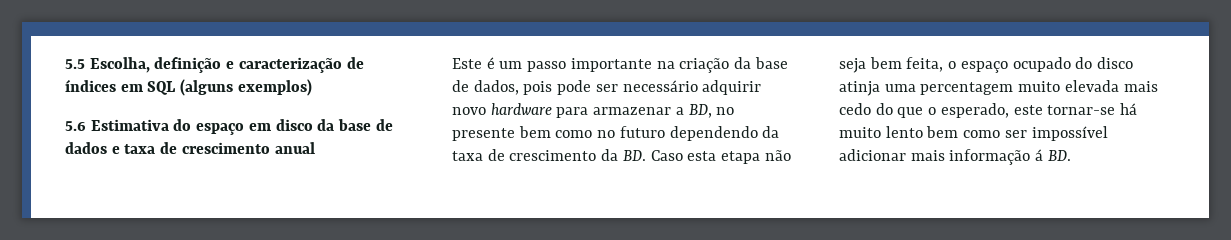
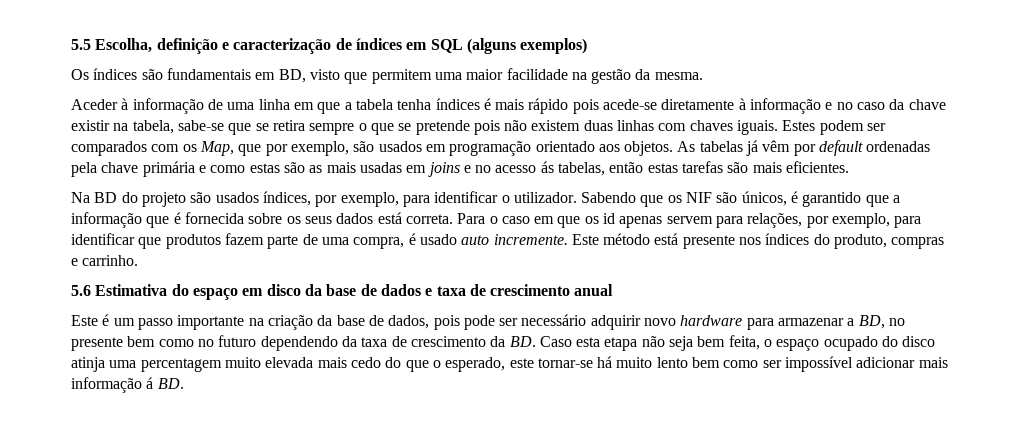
+ Os índices são fundamentais em BD, visto que permitem uma maior facilidade na gestão da mesma.
+ Aceder à informação de uma linha em que a tabela tenha índices é mais rápido pois acede-se diretamente à informação e no caso da chave existir na tabela, sabe-se que se retira sempre o que se pretende pois não existem duas linhas com chaves iguais. Estes podem ser comparados com os Map, que por exemplo, são usados em programação orientado aos objetos. As tabelas já vêm por default ordenadas pela chave primária e como estas são as mais usadas em joins e no acesso ás tabelas, então estas tarefas são mais eficientes.
+ Na BD do projeto são usados índices, por exemplo, para identificar o utilizador. Sabendo que os NIF são únicos, é garantido que a informação que é fornecida sobre os seus dados está correta. Para o caso em que os id apenas servem para relações, por exemplo, para identificar que produtos fazem parte de uma compra, é usado auto incremente. Este método está presente nos índices do produto, compras e carrinho.

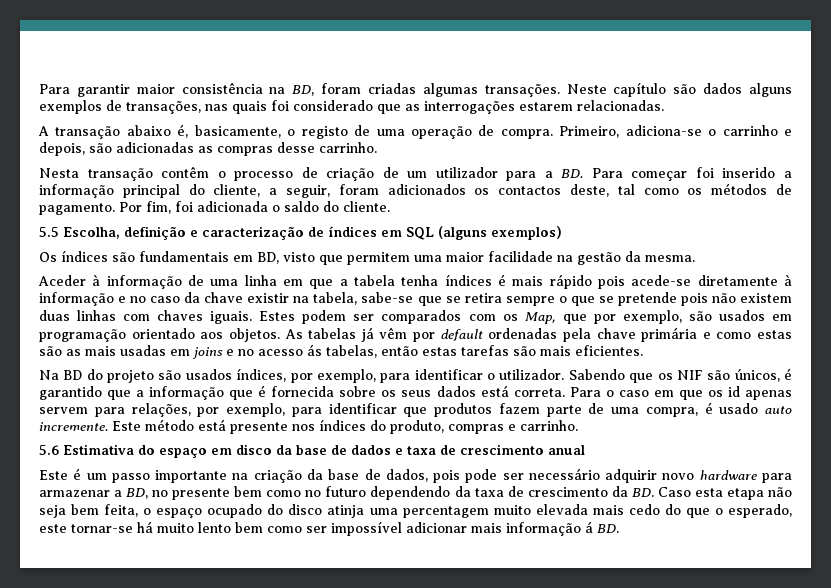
+ Para garantir maior consistência na BD, foram criadas algumas transações. Neste capítulo são dados alguns exemplos de transações, nas quais foi considerado que as interrogações estarem relacionadas.
+ A transação abaixo é, basicamente, o registo de uma operação de compra. Primeiro, adiciona-se o carrinho e depois, são adicionadas as compras desse carrinho.
+ Nesta transação contêm o processo de criação de um utilizador para a BD. Para começar foi inserido a informação principal do cliente, a seguir, foram adicionados os contactos deste, tal como os métodos de pagamento. Por fim, foi adicionada o saldo do cliente.

